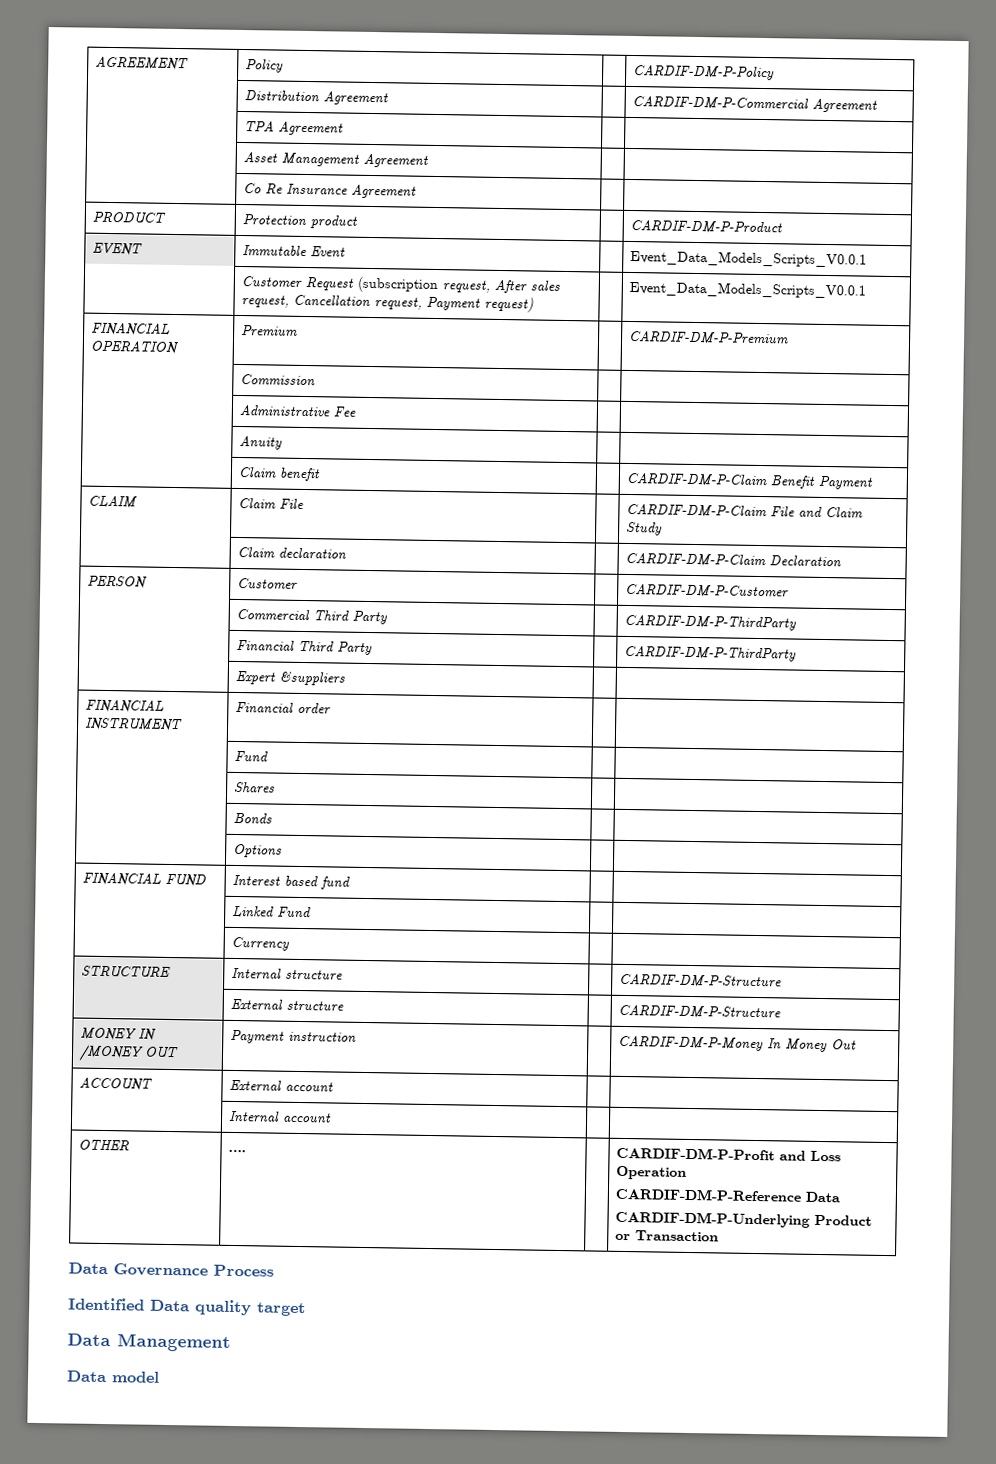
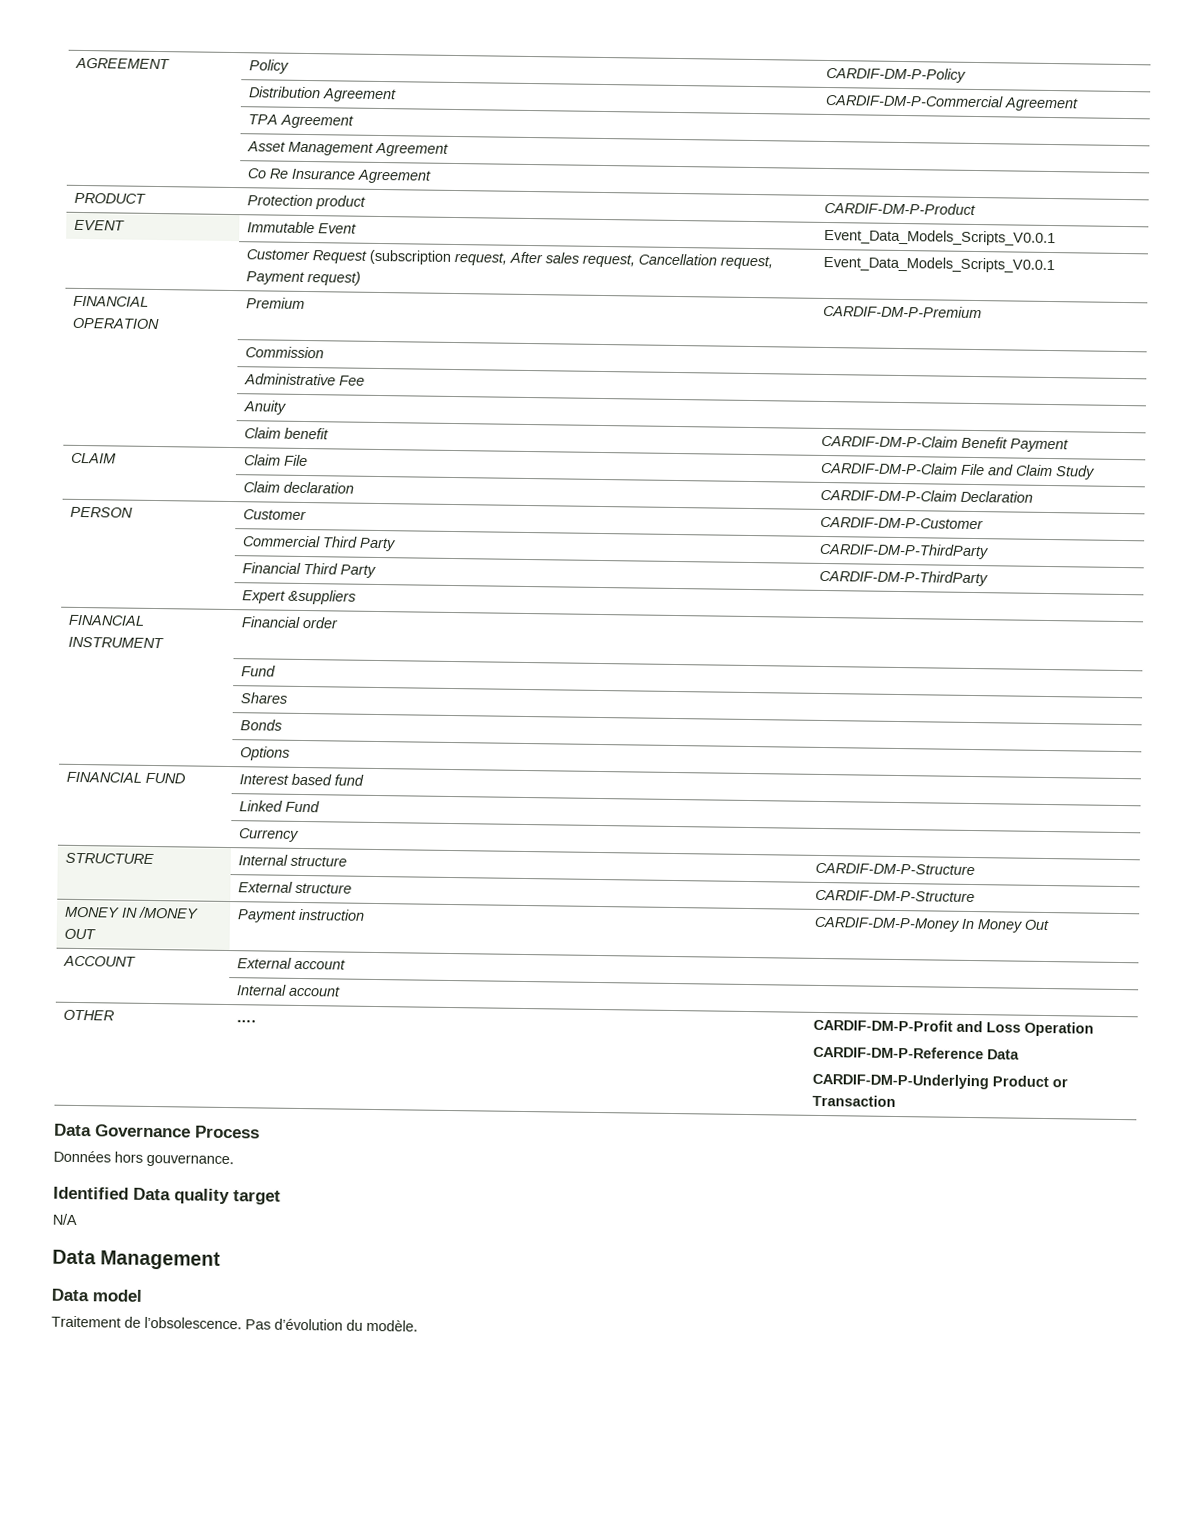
+ Données hors gouvernance.
+ N/A
+ Traitement de l’obsolescence. Pas d’évolution du modèle.

